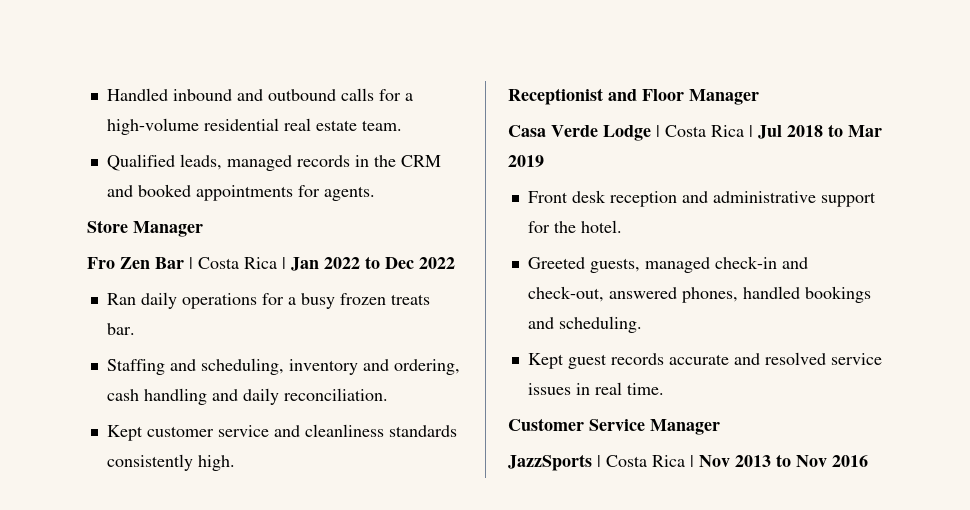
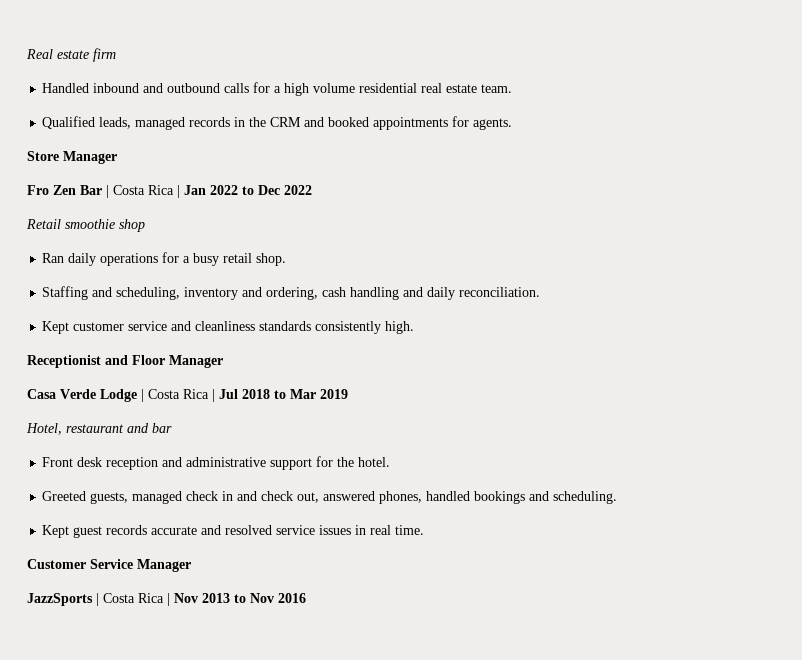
+ Real estate firm
- Handled inbound and outbound calls for a high-volume residential real estate team.
+ Handled inbound and outbound calls for a high volume residential real estate team.
+ Retail smoothie shop
- Ran daily operations for a busy frozen treats bar.
+ Ran daily operations for a busy retail shop.
+ Hotel, restaurant and bar
- Greeted guests, managed check-in and check-out, answered phones, handled bookings and scheduling.
+ Greeted guests, managed check in and check out, answered phones, handled bookings and scheduling.

